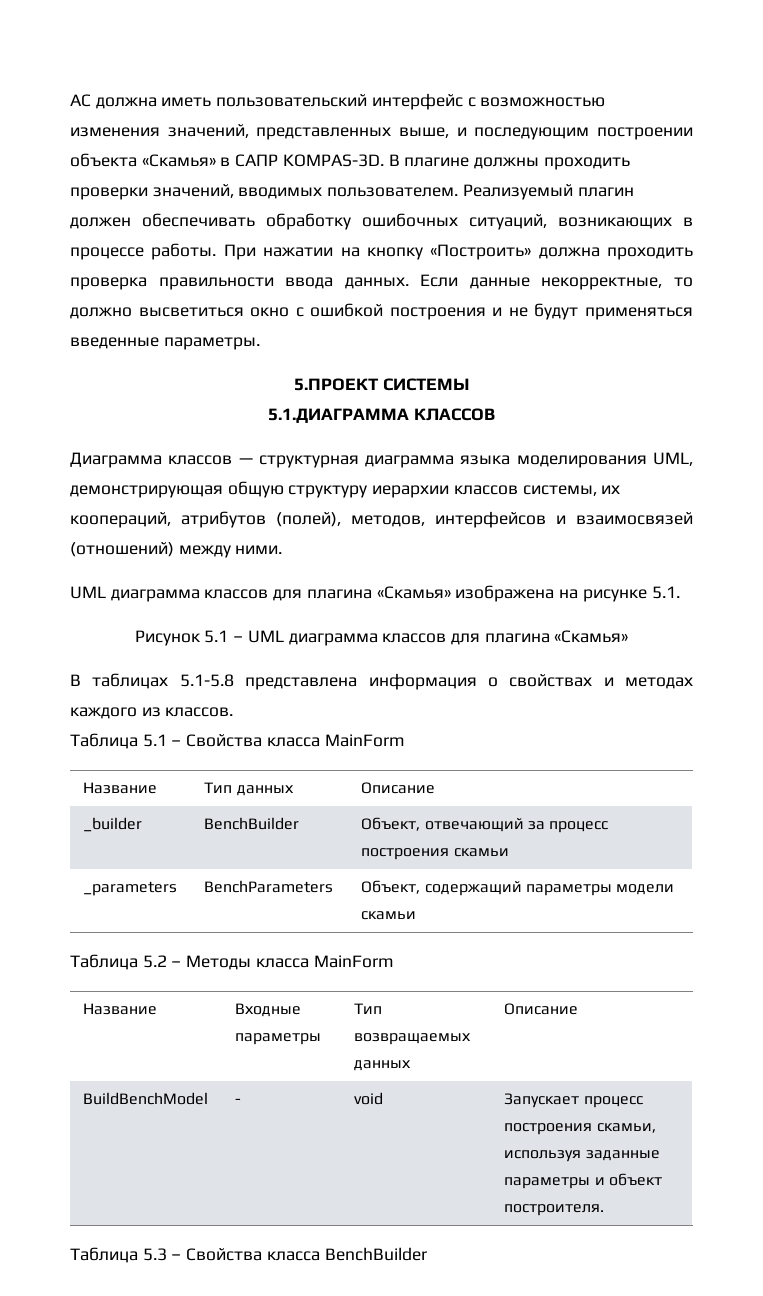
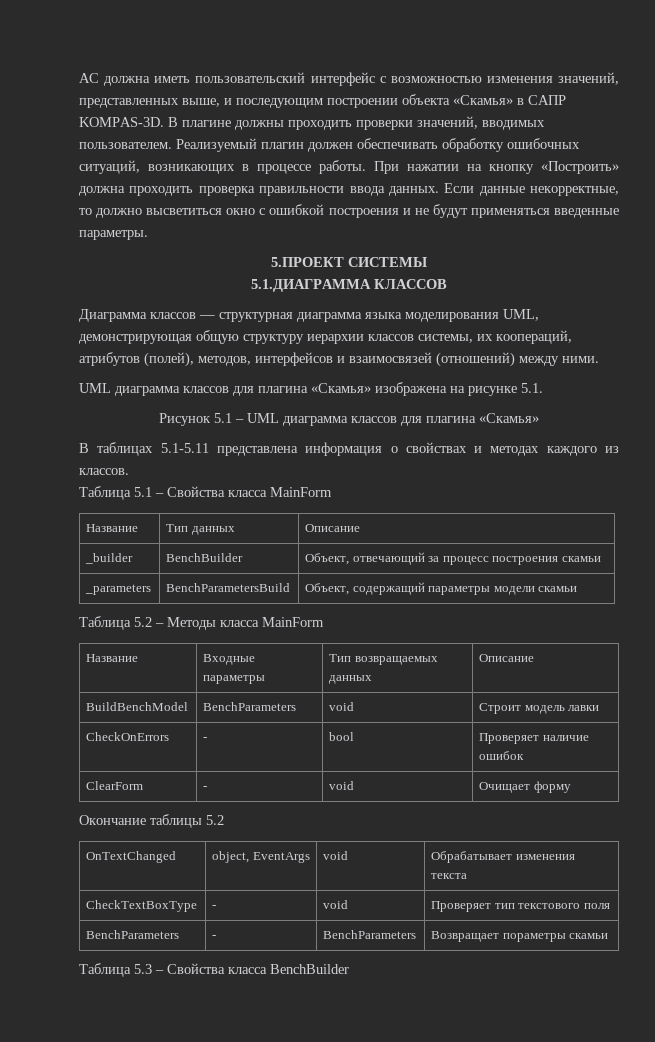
- В таблицах 5.1-5.8 представлена информация о свойствах и методах каждого из классов.
+ В таблицах 5.1-5.11 представлена информация о свойствах и методах каждого из классов.
- _parameters | BenchParameters | Объект, содержащий параметры модели скамьи
+ _parameters | BenchParametersBuild | Объект, содержащий параметры модели скамьи
- BuildBenchModel | - | void | Запускает процесс построения скамьи, используя заданные параметры и объект построителя.
+ BuildBenchModel | BenchParameters | void | Строит модель лавки
+ CheckOnErrors | - | bool | Проверяет наличие ошибок
+ ClearForm | - | void | Очищает форму
+ Окончание таблицы 5.2
+ OnTextChanged | object, EventArgs | void | Обрабатывает изменения текста
+ CheckTextBoxType | - | void | Проверяет тип текстового поля
+ BenchParameters | - | BenchParameters | Возвращает пораметры скамьи

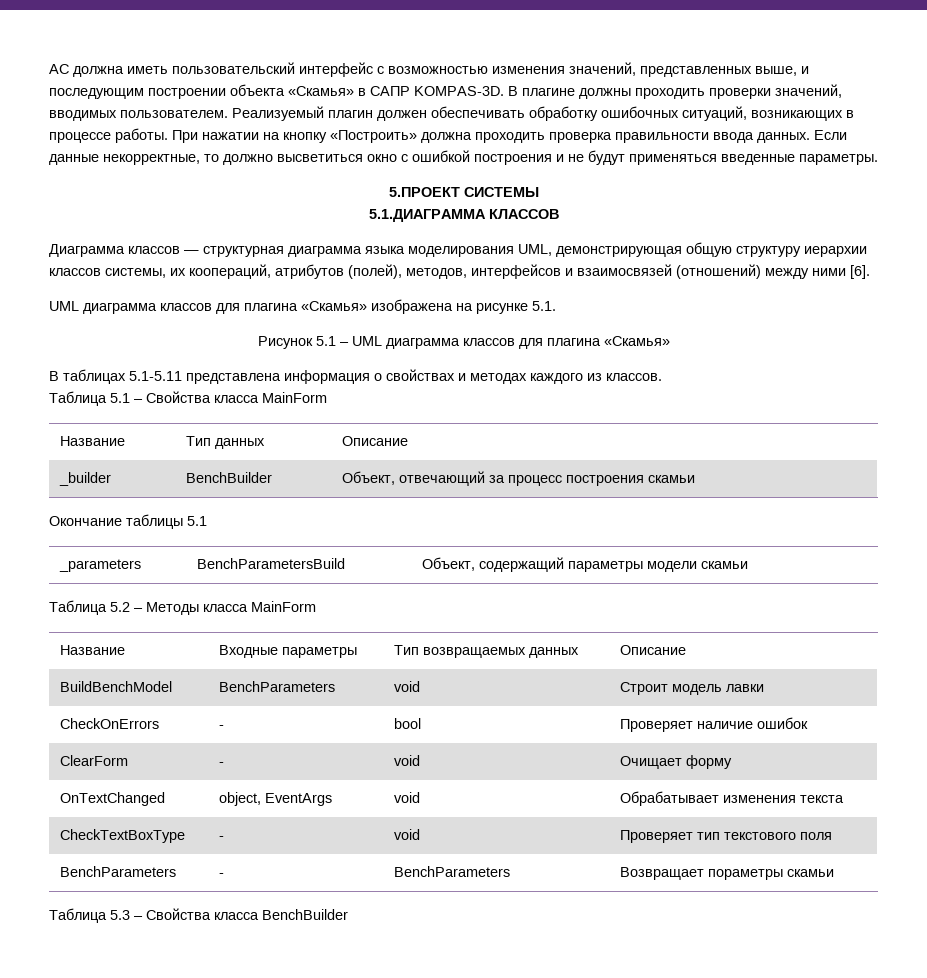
- Диаграмма классов — структурная диаграмма языка моделирования UML, демонстрирующая общую структуру иерархии классов системы, их коопераций, атрибутов (полей), методов, интерфейсов и взаимосвязей (отношений) между ними.
+ Диаграмма классов — структурная диаграмма языка моделирования UML, демонстрирующая общую структуру иерархии классов системы, их коопераций, атрибутов (полей), методов, интерфейсов и взаимосвязей (отношений) между ними [6].
+ Окончание таблицы 5.1
- Окончание таблицы 5.2

